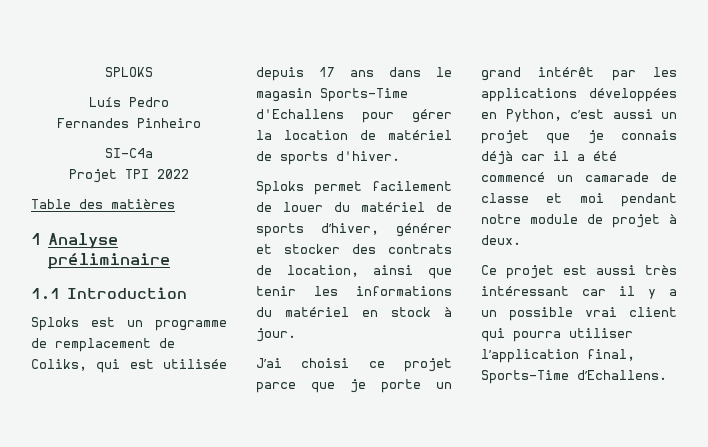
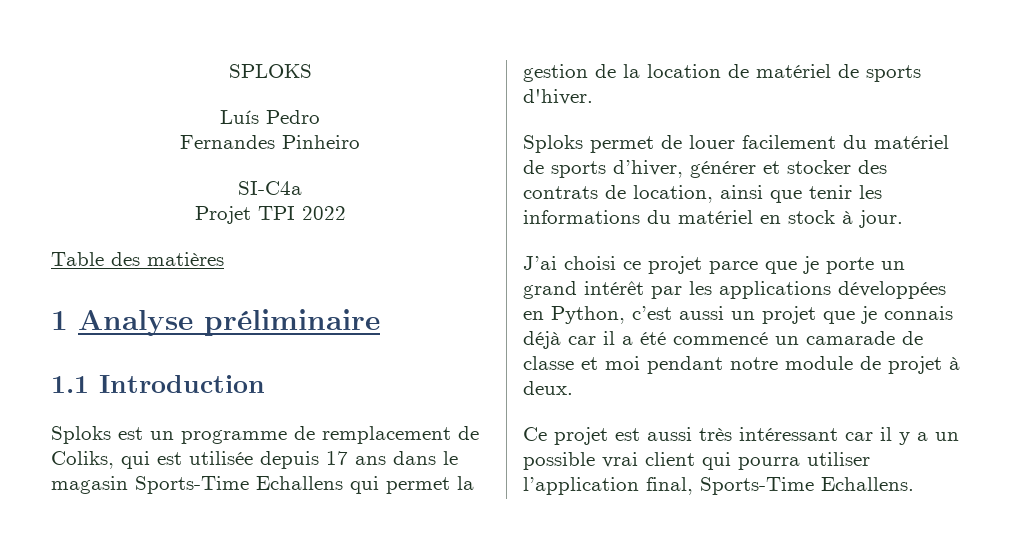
- Sploks est un programme de remplacement de Coliks, qui est utilisée depuis 17 ans dans le magasin Sports-Time d'Echallens pour gérer la location de matériel de sports d'hiver.
+ Sploks est un programme de remplacement de Coliks, qui est utilisée depuis 17 ans dans le magasin Sports-Time Echallens qui permet la gestion de la location de matériel de sports d'hiver.
- Sploks permet facilement de louer du matériel de sports d’hiver, générer et stocker des contrats de location, ainsi que tenir les informations du matériel en stock à jour.
+ Sploks permet de louer facilement du matériel de sports d’hiver, générer et stocker des contrats de location, ainsi que tenir les informations du matériel en stock à jour.
- Ce projet est aussi très intéressant car il y a un possible vrai client qui pourra utiliser l’application final, Sports-Time d’Echallens.
+ Ce projet est aussi très intéressant car il y a un possible vrai client qui pourra utiliser l’application final, Sports-Time Echallens.

